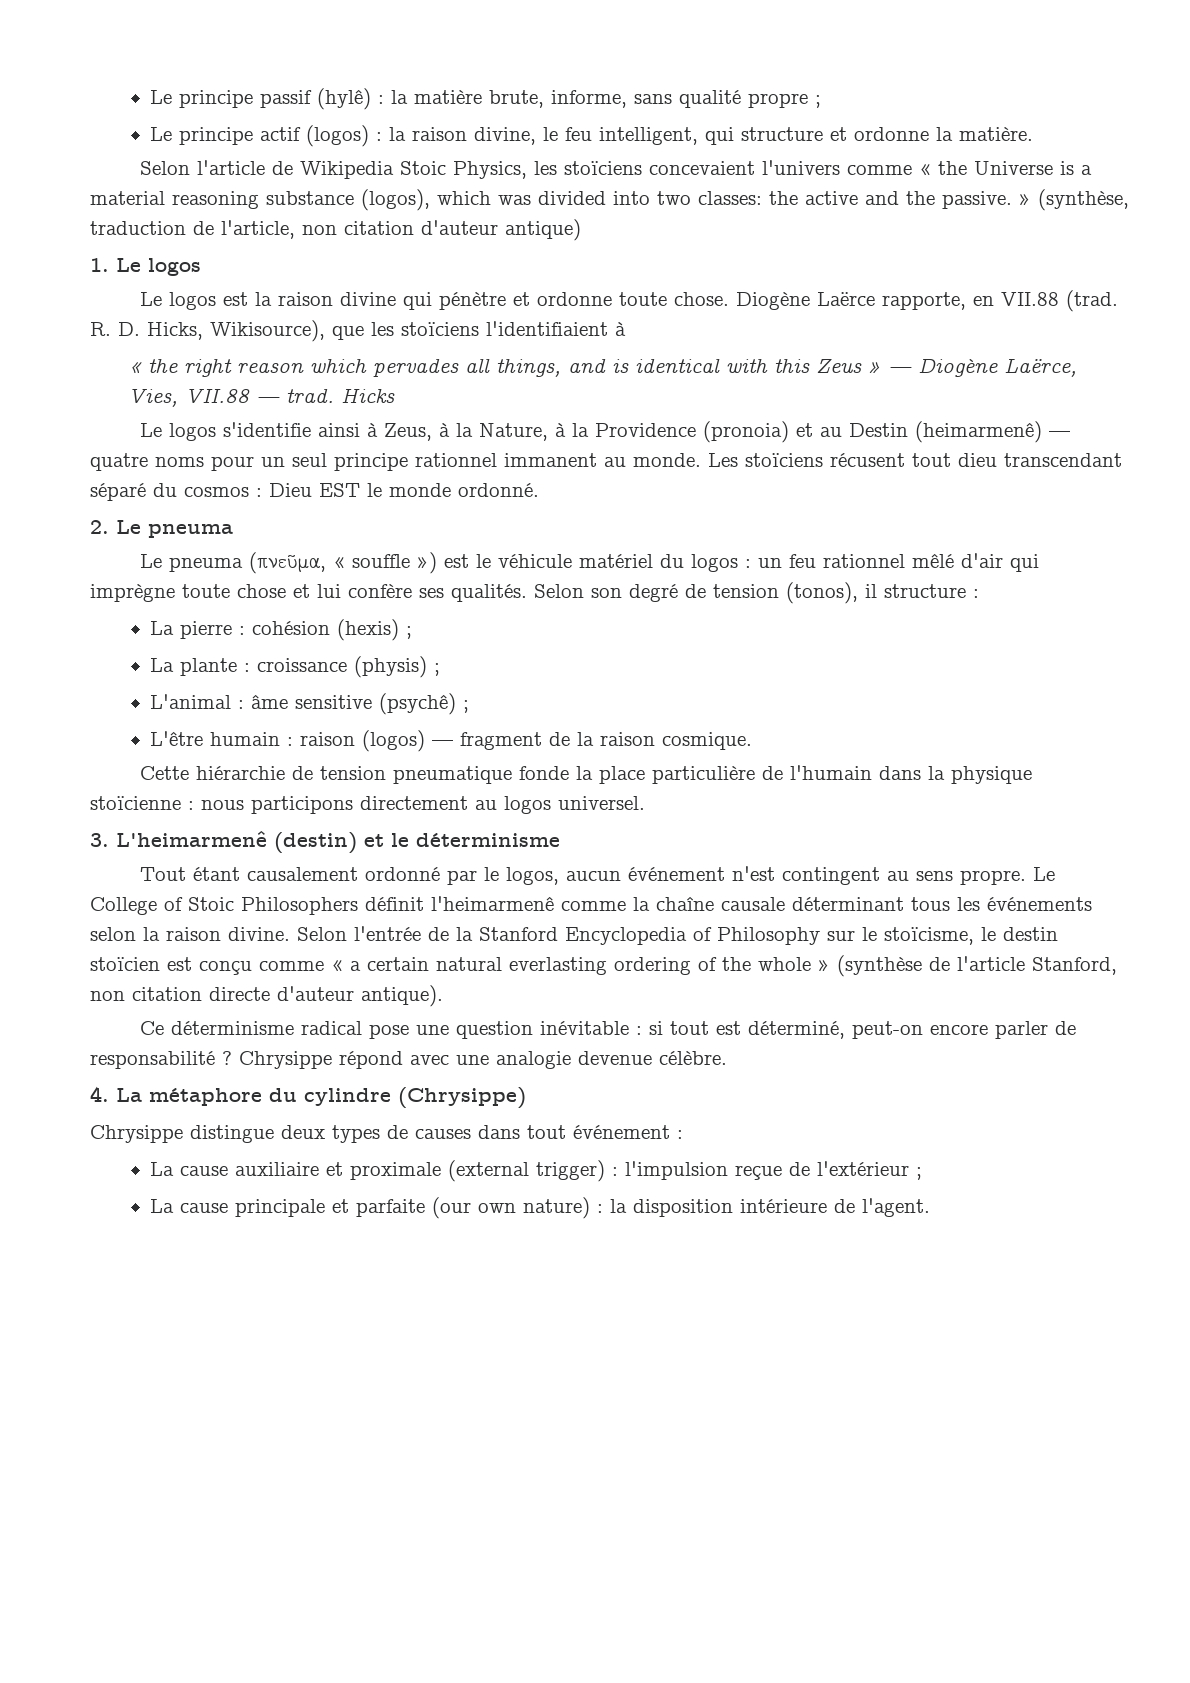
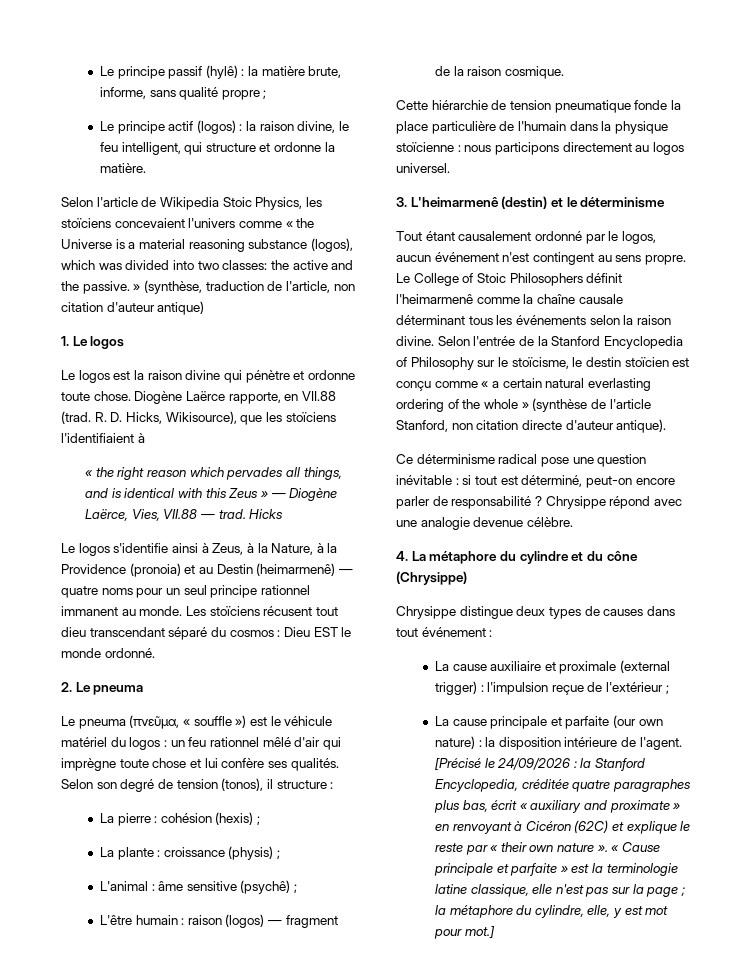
- 4. La métaphore du cylindre (Chrysippe)
+ 4. La métaphore du cylindre et du cône (Chrysippe)
+ [Précisé le 24/09/2026 : la Stanford Encyclopedia, créditée quatre paragraphes plus bas, écrit « auxiliary and proximate » en renvoyant à Cicéron (62C) et explique le reste par « their own nature ». « Cause principale et parfaite » est la terminologie latine classique, elle n'est pas sur la page ; la métaphore du cylindre, elle, y est mot pour mot.]

